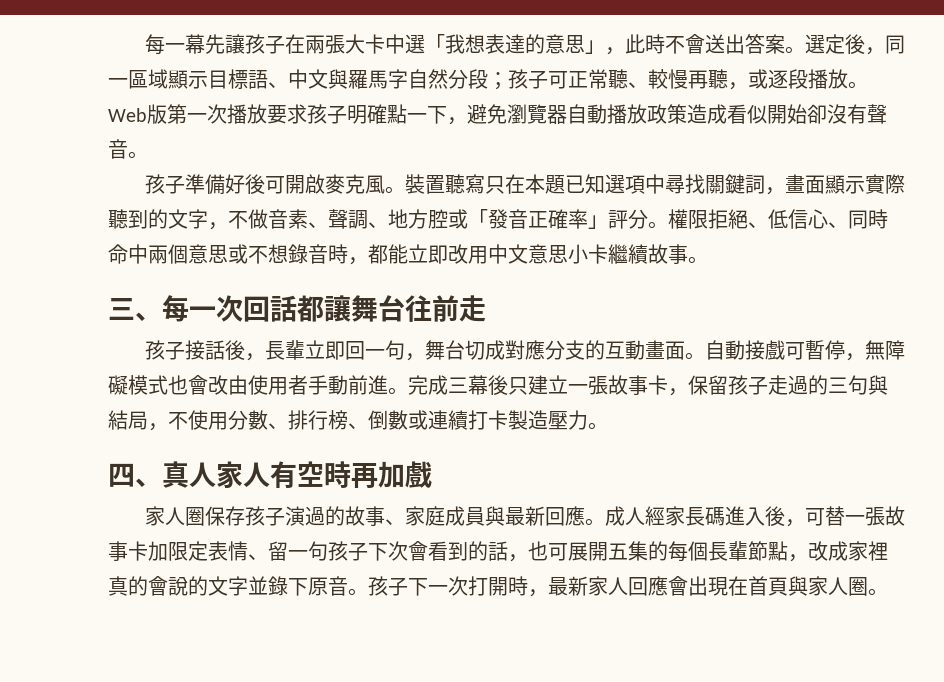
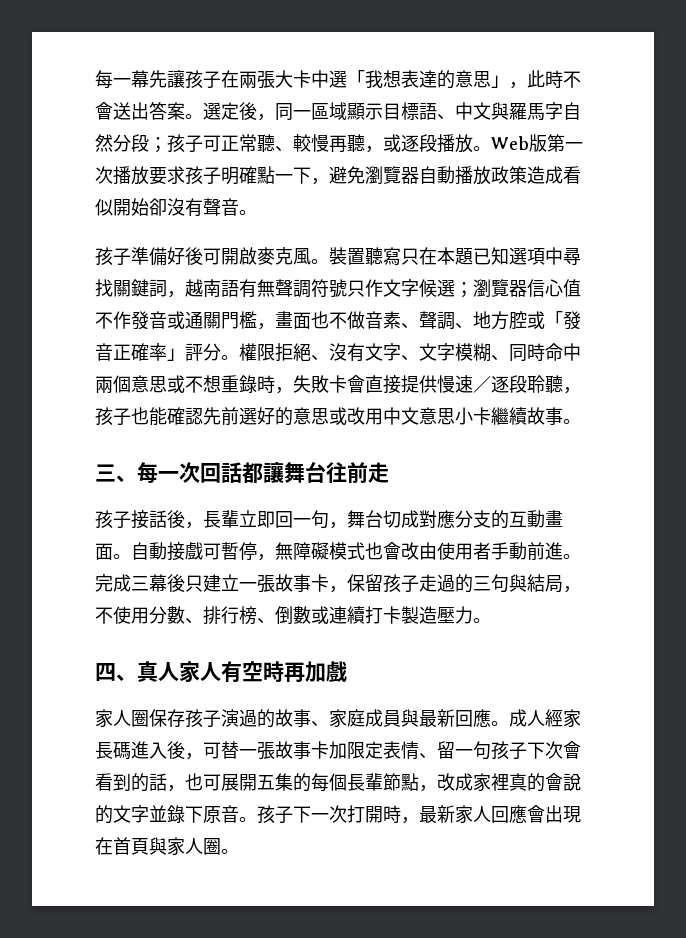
- 裝置聽寫只在本題已知選項中尋找關鍵詞，畫面顯示實際聽到的文字，不做音素、聲調、地方腔或「發音正確率」評分。
+ 裝置聽寫只在本題已知選項中尋找關鍵詞，越南語有無聲調符號只作文字候選；瀏覽器信心值不作發音或通關門檻，畫面也不做音素、聲調、地方腔或「發音正確率」評分。
- 權限拒絕、低信心、同時命中兩個意思或不想錄音時，都能立即改用中文意思小卡繼續故事。
+ 權限拒絕、沒有文字、文字模糊、同時命中兩個意思或不想重錄時，失敗卡會直接提供慢速／逐段聆聽，孩子也能確認先前選好的意思或改用中文意思小卡繼續故事。

